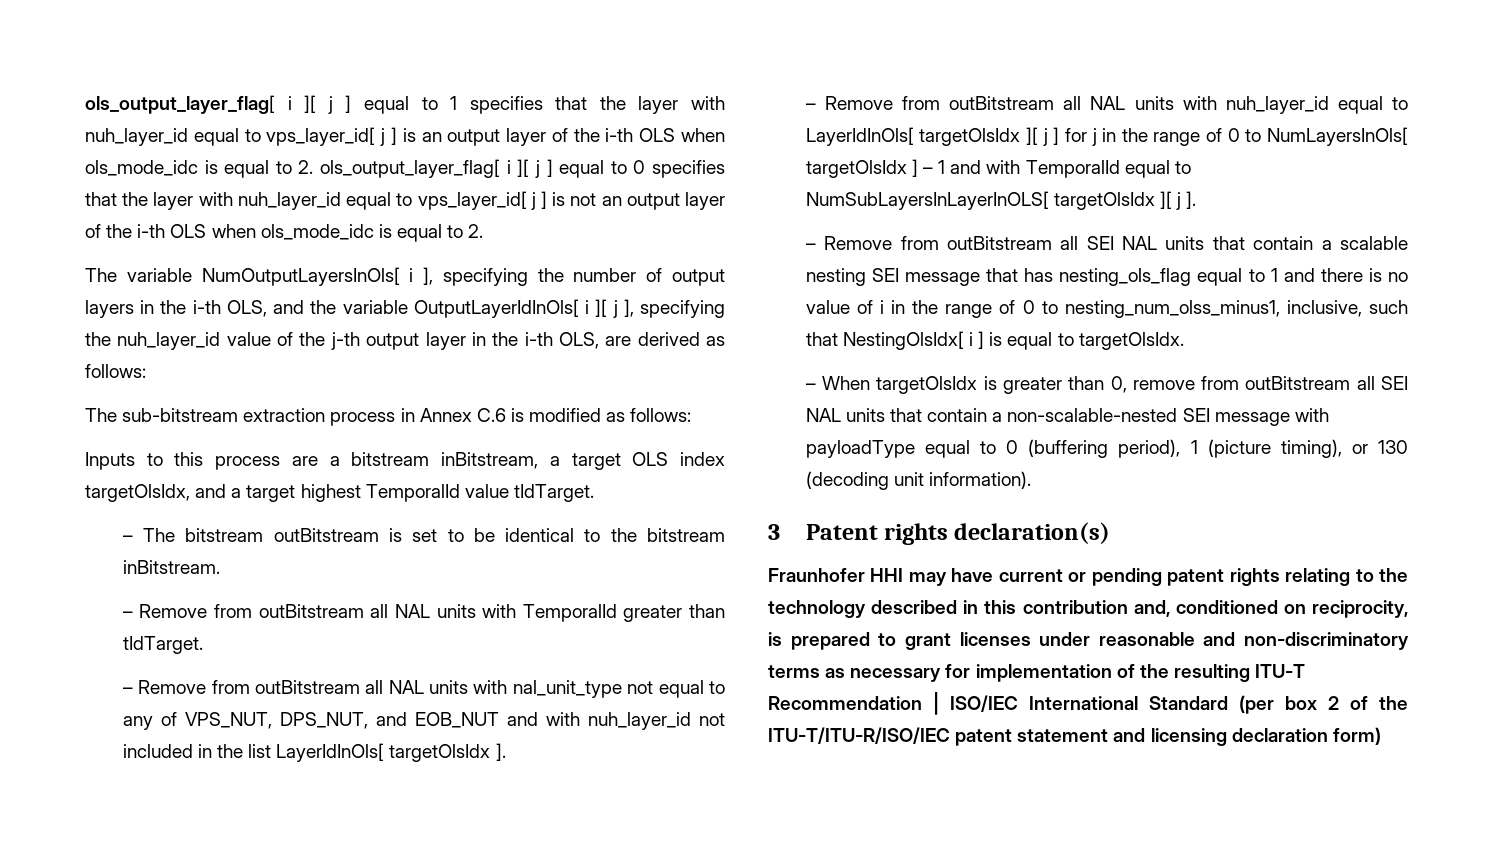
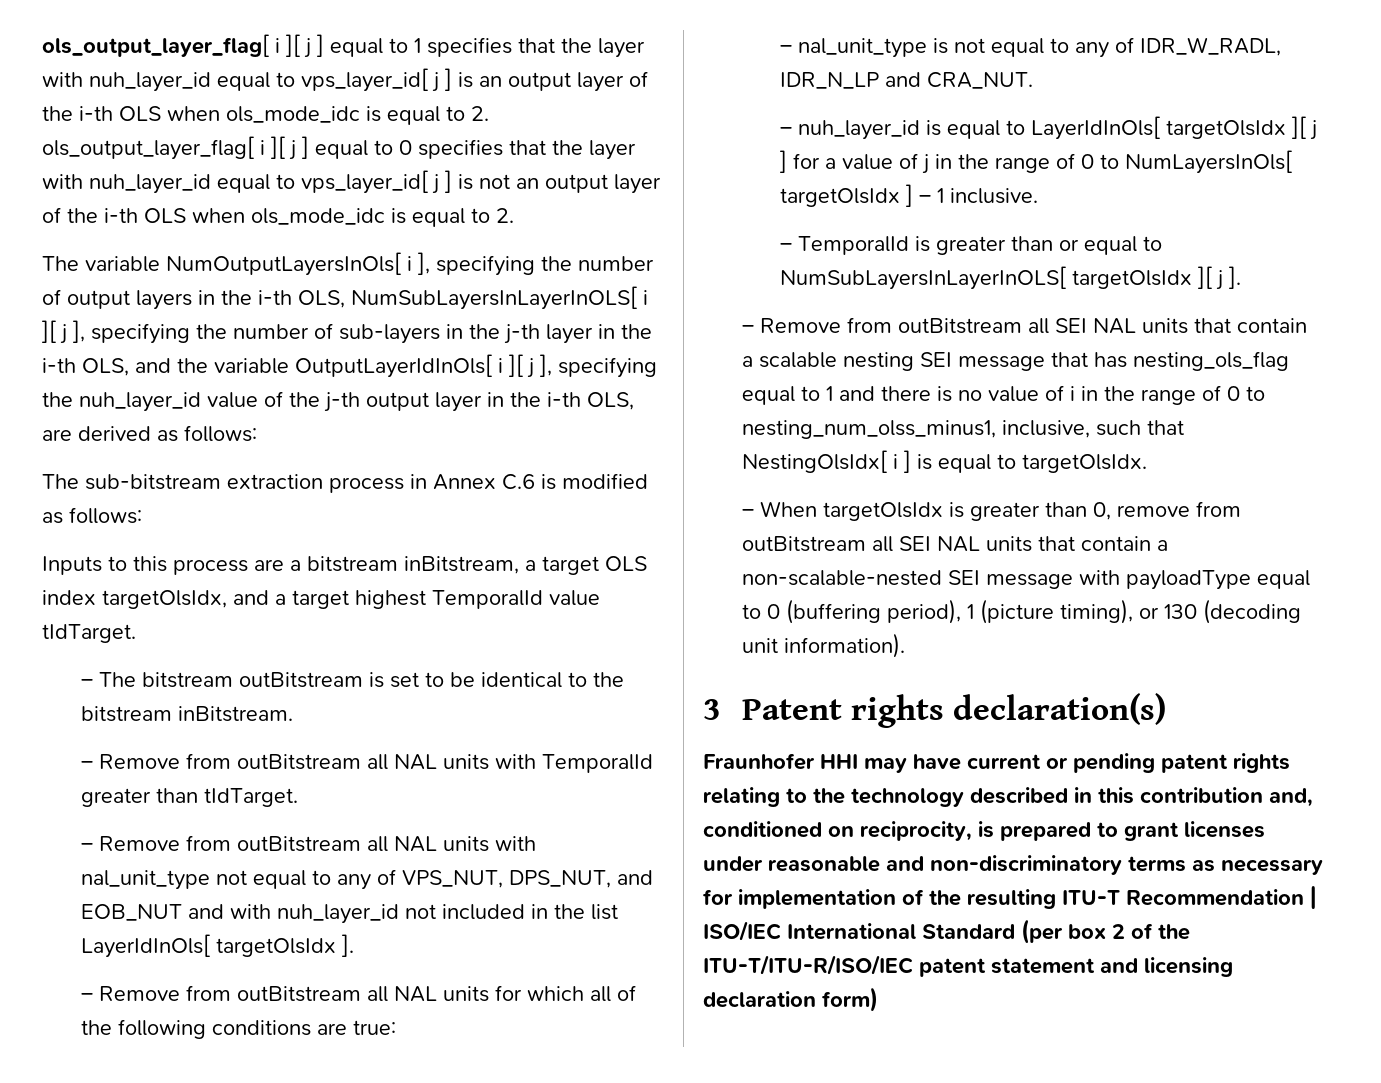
- The variable NumOutputLayersInOls[ i ], specifying the number of output layers in the i-th OLS, and the variable OutputLayerIdInOls[ i ][ j ], specifying the nuh_layer_id value of the j-th output layer in the i-th OLS, are derived as follows:
+ The variable NumOutputLayersInOls[ i ], specifying the number of output layers in the i-th OLS, NumSubLayersInLayerInOLS[ i ][ j ], specifying the number of sub-layers in the j-th layer in the i-th OLS, and the variable OutputLayerIdInOls[ i ][ j ], specifying the nuh_layer_id value of the j-th output layer in the i-th OLS, are derived as follows:
- – Remove from outBitstream all NAL units with nuh_layer_id equal to LayerIdInOls[ targetOlsIdx ][ j ] for j in the range of 0 to NumLayersInOls[ targetOlsIdx ] – 1 and with TemporalId equal to NumSubLayersInLayerInOLS[ targetOlsIdx ][ j ].
+ – Remove from outBitstream all NAL units for which all of the following conditions are true:
+ – nal_unit_type is not equal to any of IDR_W_RADL, IDR_N_LP and CRA_NUT.
+ – nuh_layer_id is equal to LayerIdInOls[ targetOlsIdx ][ j ] for a value of j in the range of 0 to NumLayersInOls[ targetOlsIdx ] – 1 inclusive.
+ – TemporalId is greater than or equal to NumSubLayersInLayerInOLS[ targetOlsIdx ][ j ].

